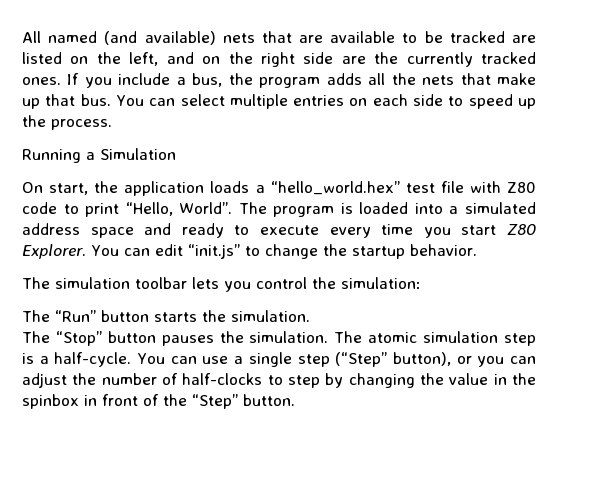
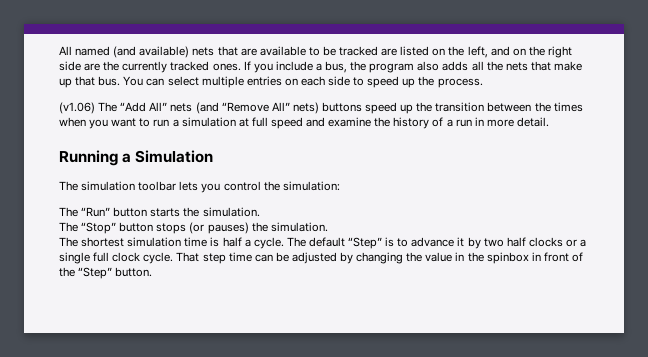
- If you include a bus, the program adds all the nets that make up that bus.
+ If you include a bus, the program also adds all the nets that make up that bus.
+ (v1.06) The “Add All” nets (and “Remove All” nets) buttons speed up the transition between the times when you want to run a simulation at full speed and examine the history of a run in more detail.
  Running a Simulation
- On start, the application loads a “hello_world.hex” test file with Z80 code to print “Hello, World”. The program is loaded into a simulated address space and ready to execute every time you start Z80 Explorer. You can edit “init.js” to change the startup behavior.
- The “Stop” button pauses the simulation. The atomic simulation step is a half-cycle. You can use a single step (“Step” button), or you can adjust the number of half-clocks to step by changing the value in the spinbox in front of the “Step” button.
+ The “Stop” button stops (or pauses) the simulation.
+ The shortest simulation time is half a cycle. The default “Step” is to advance it by two half clocks or a single full clock cycle. That step time can be adjusted by changing the value in the spinbox in front of the “Step” button.

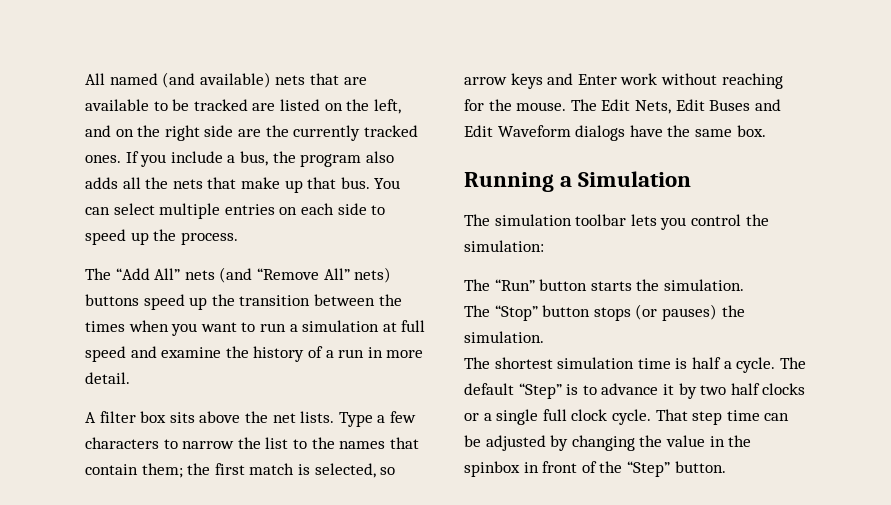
- (v1.06) The “Add All” nets (and “Remove All” nets) buttons speed up the transition between the times when you want to run a simulation at full speed and examine the history of a run in more detail.
+ The “Add All” nets (and “Remove All” nets) buttons speed up the transition between the times when you want to run a simulation at full speed and examine the history of a run in more detail.
+ A filter box sits above the net lists. Type a few characters to narrow the list to the names that contain them; the first match is selected, so arrow keys and Enter work without reaching for the mouse. The Edit Nets, Edit Buses and Edit Waveform dialogs have the same box.

